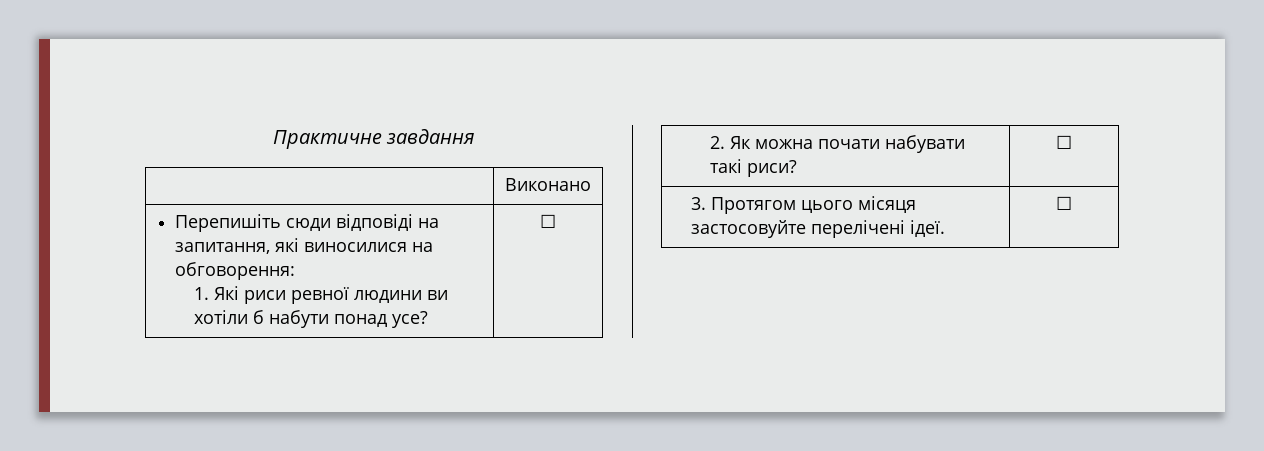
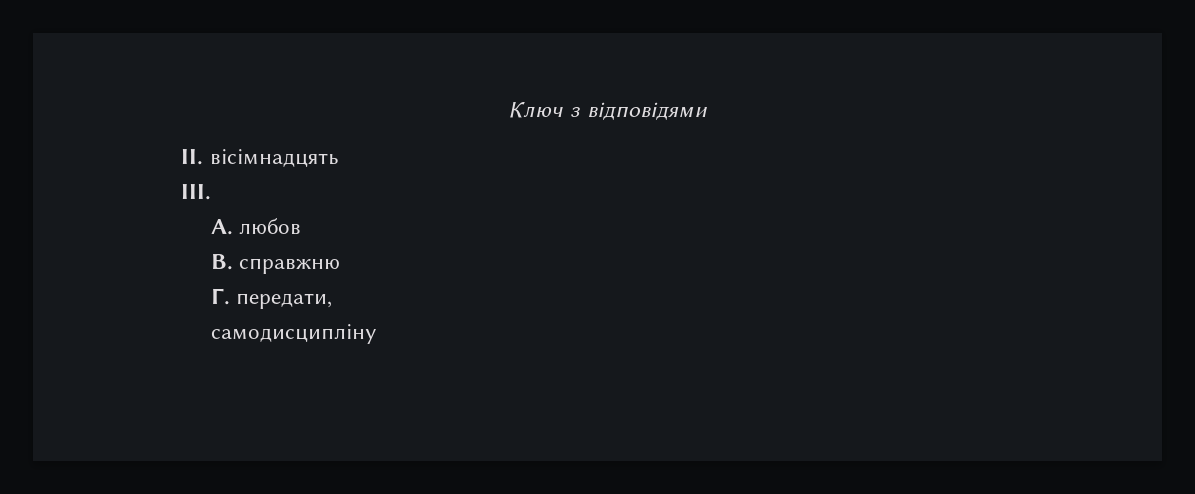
- Практичне завдання
- | Виконано
- Перепишіть сюди відповіді на запитання, які виносилися на обговорення:
- 1. Які риси ревної людини ви хотіли б набути понад усе? | ☐
- 2. Як можна почати набувати такі риси? | ☐
- 3. Протягом цього місяця застосовуйте перелічені ідеї. | ☐
+ Ключ з відповідями
+ II. вісімнадцять
+ III.
+ А. любов
+ В. справжню
+ Г. передати,
+ самодисципліну

